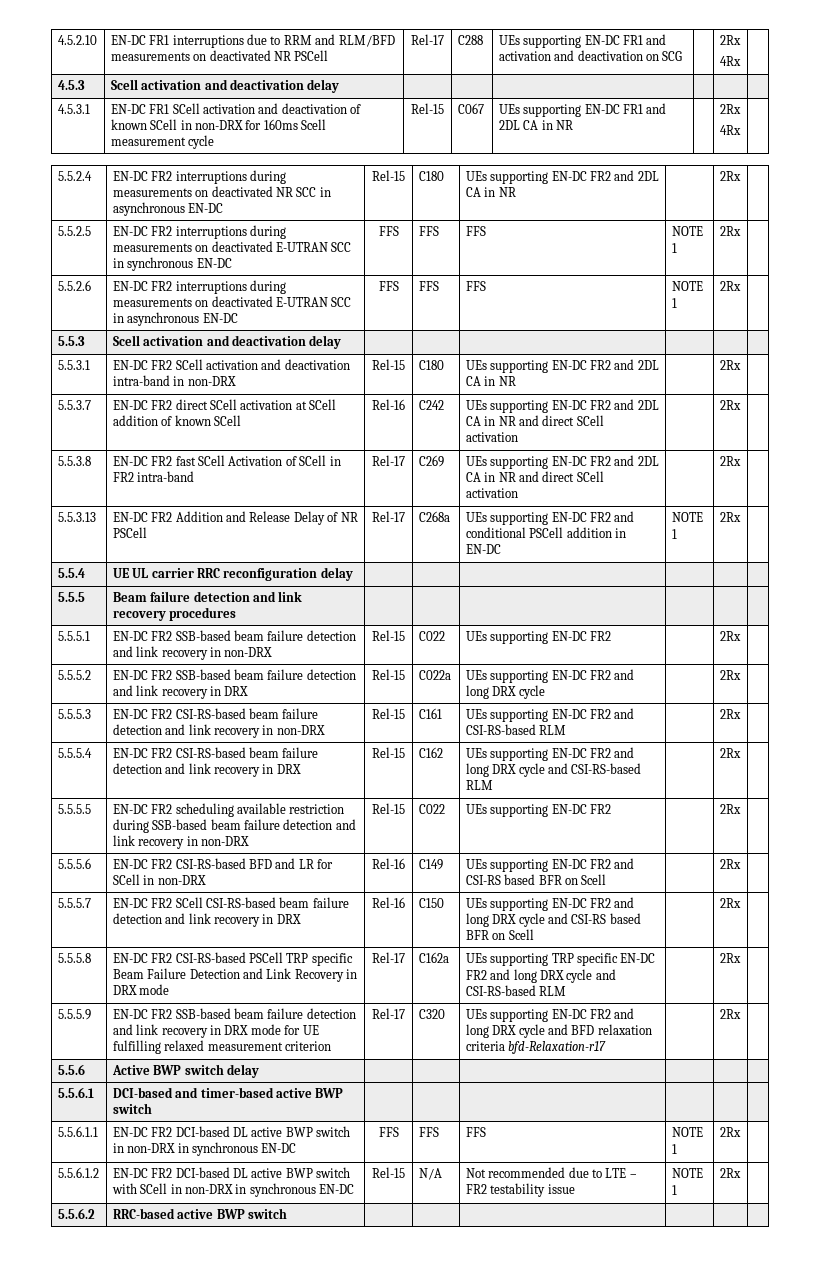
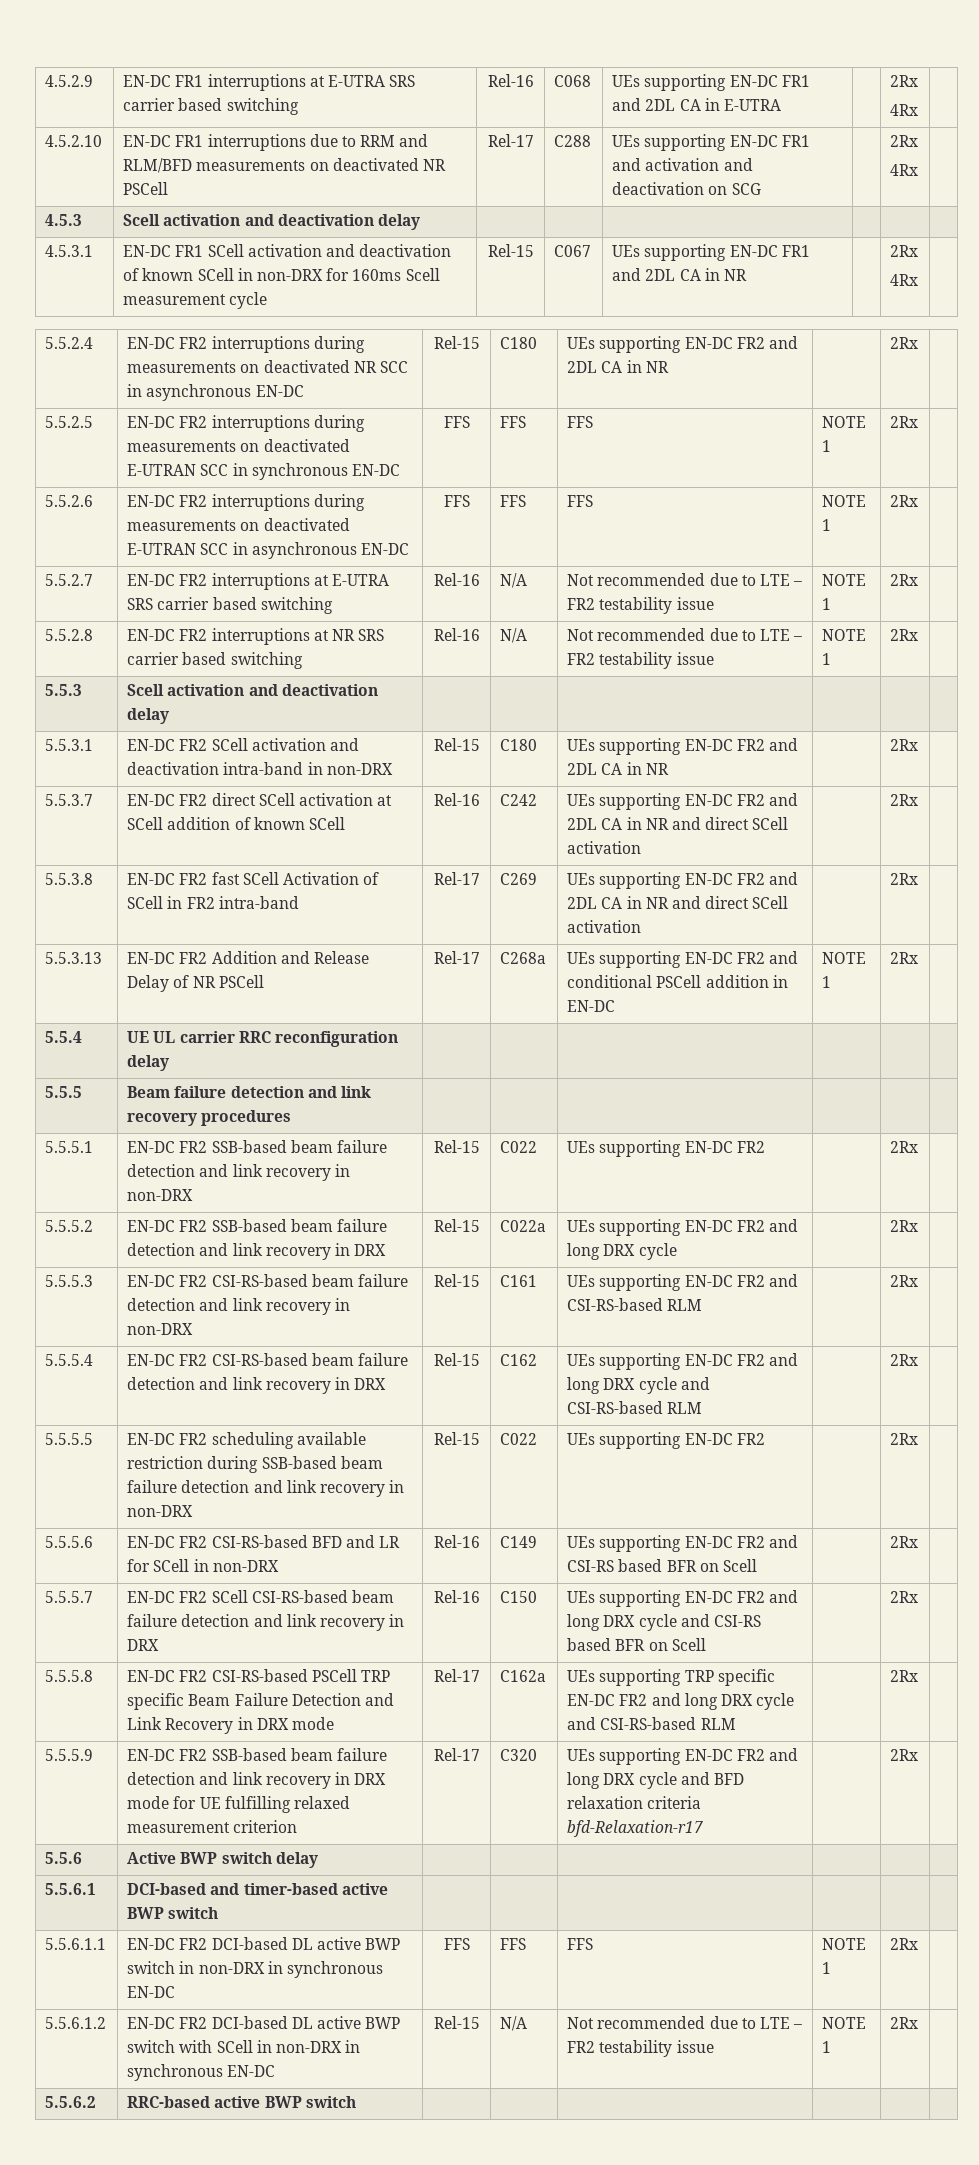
+ 4.5.2.9 | EN-DC FR1 interruptions at E-UTRA SRS carrier based switching | Rel-16 | C068 | UEs supporting EN-DC FR1 and 2DL CA in E-UTRA | | 2Rx
+ 4Rx |
+ 5.5.2.7 | EN-DC FR2 interruptions at E-UTRA SRS carrier based switching | Rel-16 | N/A | Not recommended due to LTE – FR2 testability issue | NOTE 1 | 2Rx |
+ 5.5.2.8 | EN-DC FR2 interruptions at NR SRS carrier based switching | Rel-16 | N/A | Not recommended due to LTE – FR2 testability issue | NOTE 1 | 2Rx |

